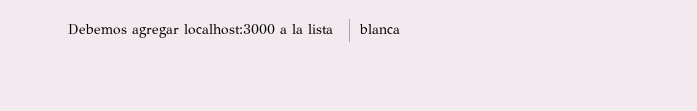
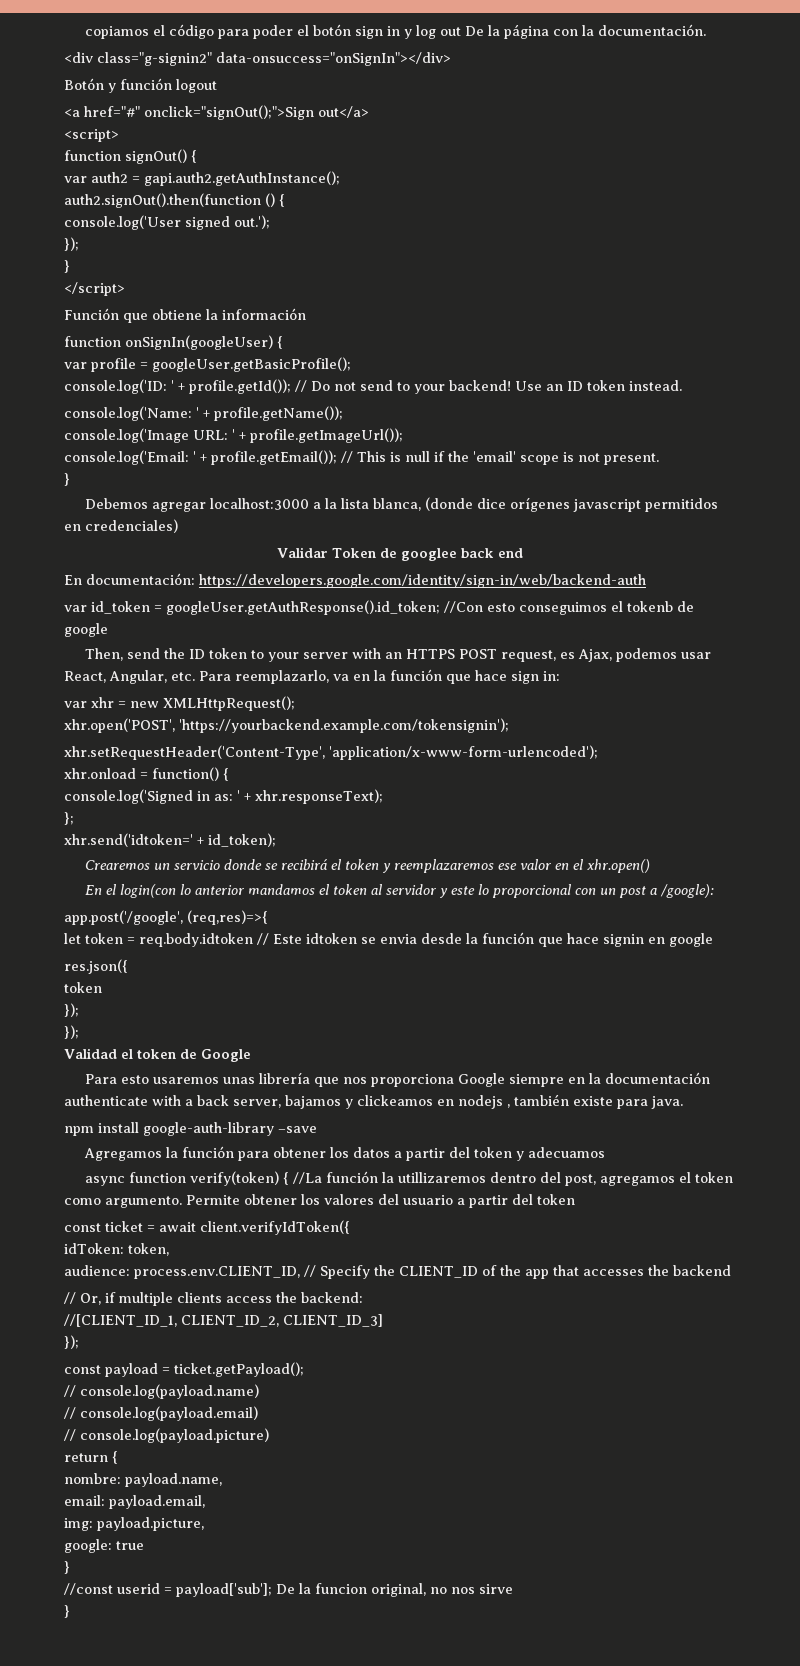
+ copiamos el código para poder el botón sign in y log out De la página con la documentación.
+ <div class="g-signin2" data-onsuccess="onSignIn"></div>
+ Botón y función logout
+ <a href="#" onclick="signOut();">Sign out</a>
+ <script>
+ function signOut() {
+ var auth2 = gapi.auth2.getAuthInstance();
+ auth2.signOut().then(function () {
+ console.log('User signed out.');
+ });
+ }
+ </script>
+ Función que obtiene la información
+ function onSignIn(googleUser) {
+ var profile = googleUser.getBasicProfile();
+ console.log('ID: ' + profile.getId()); // Do not send to your backend! Use an ID token instead.
+ console.log('Name: ' + profile.getName());
+ console.log('Image URL: ' + profile.getImageUrl());
+ console.log('Email: ' + profile.getEmail()); // This is null if the 'email' scope is not present.
+ }
- Debemos agregar localhost:3000 a la lista blanca
+ Debemos agregar localhost:3000 a la lista blanca, (donde dice orígenes javascript permitidos en credenciales)
+ Validar Token de googlee back end
+ En documentación: https://developers.google.com/identity/sign-in/web/backend-auth
+ var id_token = googleUser.getAuthResponse().id_token; //Con esto conseguimos el tokenb de google
+ Then, send the ID token to your server with an HTTPS POST request, es Ajax, podemos usar React, Angular, etc. Para reemplazarlo, va en la función que hace sign in:
+ var xhr = new XMLHttpRequest();
+ xhr.open('POST', 'https://yourbackend.example.com/tokensignin');
+ xhr.setRequestHeader('Content-Type', 'application/x-www-form-urlencoded');
+ xhr.onload = function() {
+ console.log('Signed in as: ' + xhr.responseText);
+ };
+ xhr.send('idtoken=' + id_token);
+ Crearemos un servicio donde se recibirá el token y reemplazaremos ese valor en el xhr.open()
+ En el login(con lo anterior mandamos el token al servidor y este lo proporcional con un post a /google):
+ app.post('/google', (req,res)=>{
+ let token = req.body.idtoken // Este idtoken se envia desde la función que hace signin en google
+ res.json({
+ token
+ });
+ });
+ Validad el token de Google
+ Para esto usaremos unas librería que nos proporciona Google siempre en la documentación authenticate with a back server, bajamos y clickeamos en nodejs , también existe para java.
+ npm install google-auth-library –save
+ Agregamos la función para obtener los datos a partir del token y adecuamos
+ async function verify(token) { //La función la utillizaremos dentro del post, agregamos el token como argumento. Permite obtener los valores del usuario a partir del token
+ const ticket = await client.verifyIdToken({
+ idToken: token,
+ audience: process.env.CLIENT_ID, // Specify the CLIENT_ID of the app that accesses the backend
+ // Or, if multiple clients access the backend:
+ //[CLIENT_ID_1, CLIENT_ID_2, CLIENT_ID_3]
+ });
+ const payload = ticket.getPayload();
+ // console.log(payload.name)
+ // console.log(payload.email)
+ // console.log(payload.picture)
+ return {
+ nombre: payload.name,
+ email: payload.email,
+ img: payload.picture,
+ google: true
+ }
+ //const userid = payload['sub']; De la funcion original, no nos sirve
+ }

